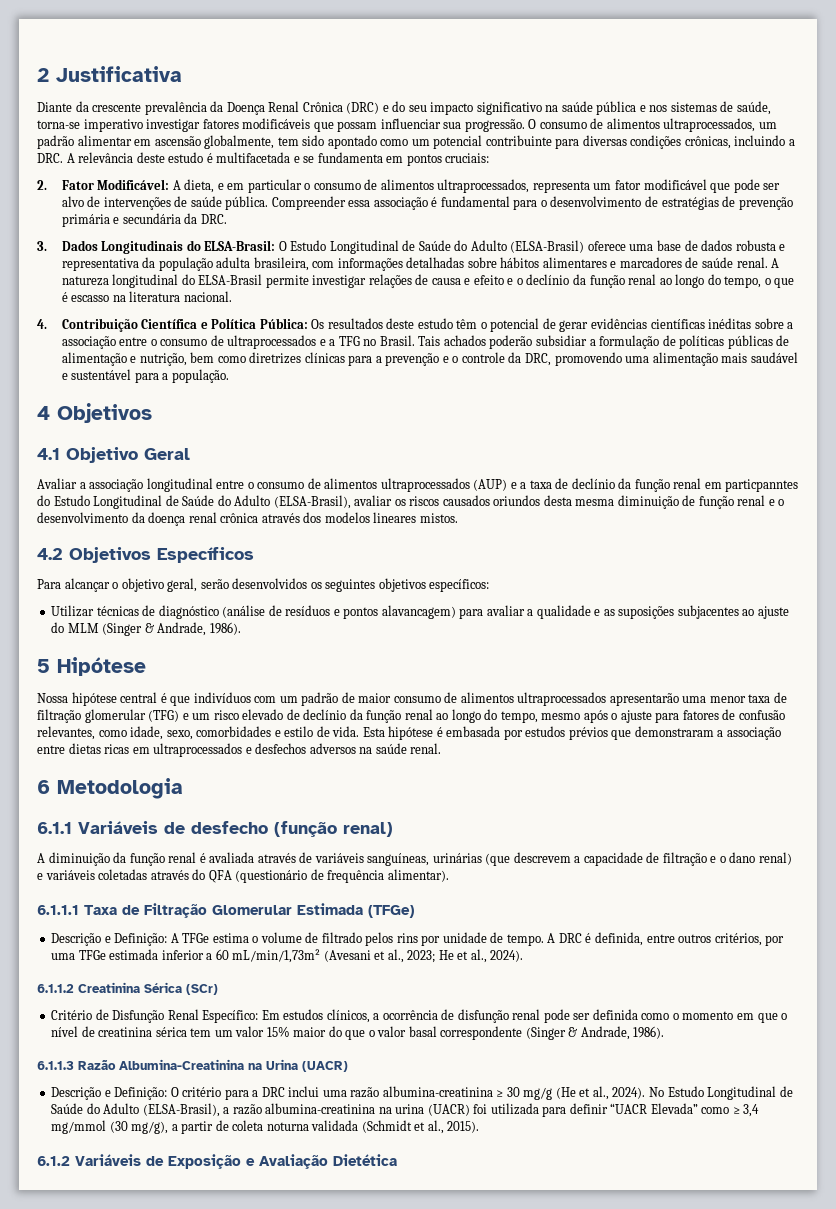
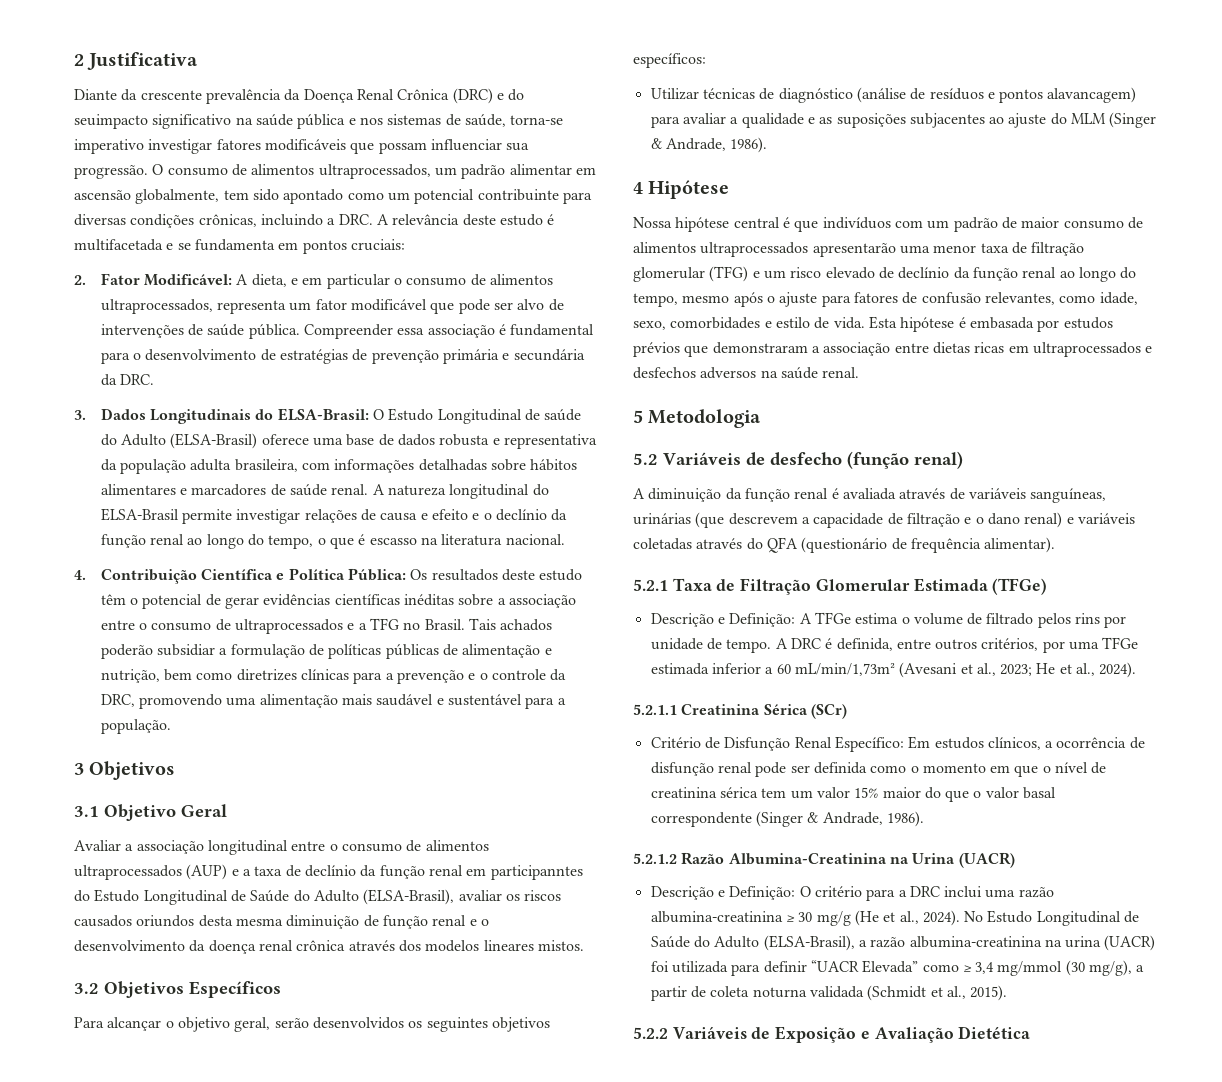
- Diante da crescente prevalência da Doença Renal Crônica (DRC) e do seu impacto significativo na saúde pública e nos sistemas de saúde, torna-se imperativo investigar fatores modificáveis que possam influenciar sua progressão.
+ Diante da crescente prevalência da Doença Renal Crônica (DRC) e do seuimpacto significativo na saúde pública e nos sistemas de saúde, torna-se imperativo investigar fatores modificáveis que possam influenciar sua progressão.
- 3. Dados Longitudinais do ELSA-Brasil: O Estudo Longitudinal de Saúde do Adulto (ELSA-Brasil) oferece uma base de dados robusta e representativa da população adulta brasileira, com informações detalhadas sobre hábitos alimentares e marcadores de saúde renal.
+ 3. Dados Longitudinais do ELSA-Brasil: O Estudo Longitudinal de saúde do Adulto (ELSA-Brasil) oferece uma base de dados robusta e representativa da população adulta brasileira, com informações detalhadas sobre hábitos alimentares e marcadores de saúde renal.
- 4 Objetivos
+ 3 Objetivos
- 4.1 Objetivo Geral
+ 3.1 Objetivo Geral
- Avaliar a associação longitudinal entre o consumo de alimentos ultraprocessados (AUP) e a taxa de declínio da função renal em particpanntes do Estudo Longitudinal de Saúde do Adulto (ELSA-Brasil), avaliar os riscos causados oriundos desta mesma diminuição de função renal e o desenvolvimento da doença renal crônica através dos modelos lineares mistos.
+ Avaliar a associação longitudinal entre o consumo de alimentos ultraprocessados (AUP) e a taxa de declínio da função renal em participanntes do Estudo Longitudinal de Saúde do Adulto (ELSA-Brasil), avaliar os riscos causados oriundos desta mesma diminuição de função renal e o desenvolvimento da doença renal crônica através dos modelos lineares mistos.
- 4.2 Objetivos Específicos
+ 3.2 Objetivos Específicos
- 5 Hipótese
+ 4 Hipótese
- 6 Metodologia
+ 5 Metodologia
- 6.1.1 Variáveis de desfecho (função renal)
+ 5.2 Variáveis de desfecho (função renal)
- 6.1.1.1 Taxa de Filtração Glomerular Estimada (TFGe)
+ 5.2.1 Taxa de Filtração Glomerular Estimada (TFGe)
- 6.1.1.2 Creatinina Sérica (SCr)
+ 5.2.1.1 Creatinina Sérica (SCr)
- 6.1.1.3 Razão Albumina-Creatinina na Urina (UACR)
+ 5.2.1.2 Razão Albumina-Creatinina na Urina (UACR)
- 6.1.2 Variáveis de Exposição e Avaliação Dietética
+ 5.2.2 Variáveis de Exposição e Avaliação Dietética

